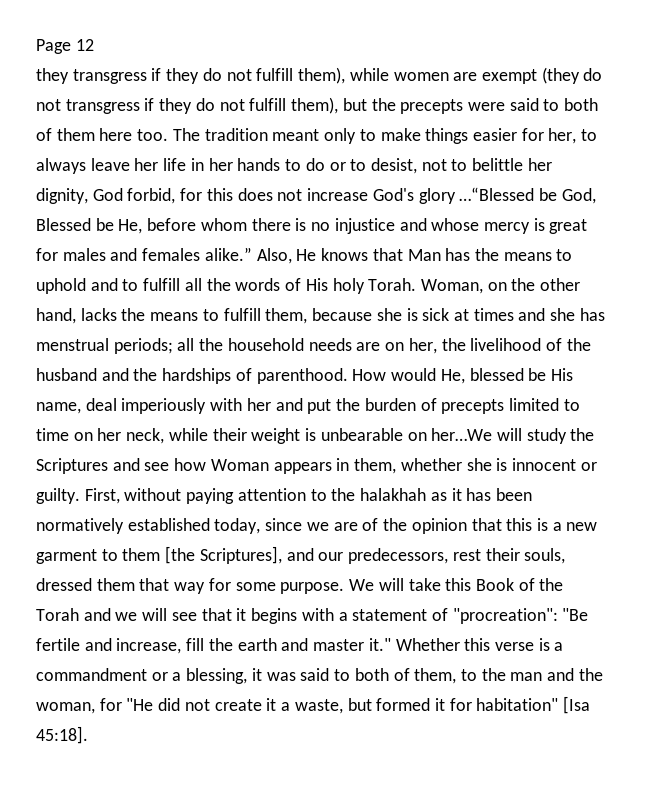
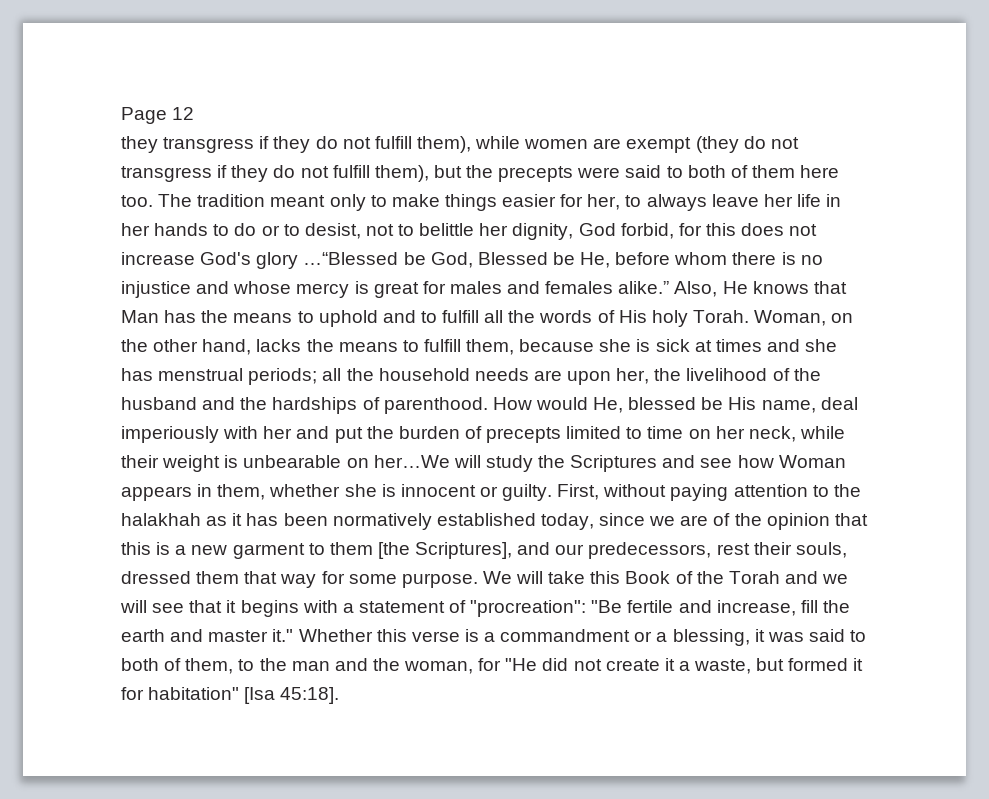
- Woman, on the other hand, lacks the means to fulfill them, because she is sick at times and she has menstrual periods; all the household needs are on her, the livelihood of the husband and the hardships of parenthood.
+ Woman, on the other hand, lacks the means to fulfill them, because she is sick at times and she has menstrual periods; all the household needs are upon her, the livelihood of the husband and the hardships of parenthood.

